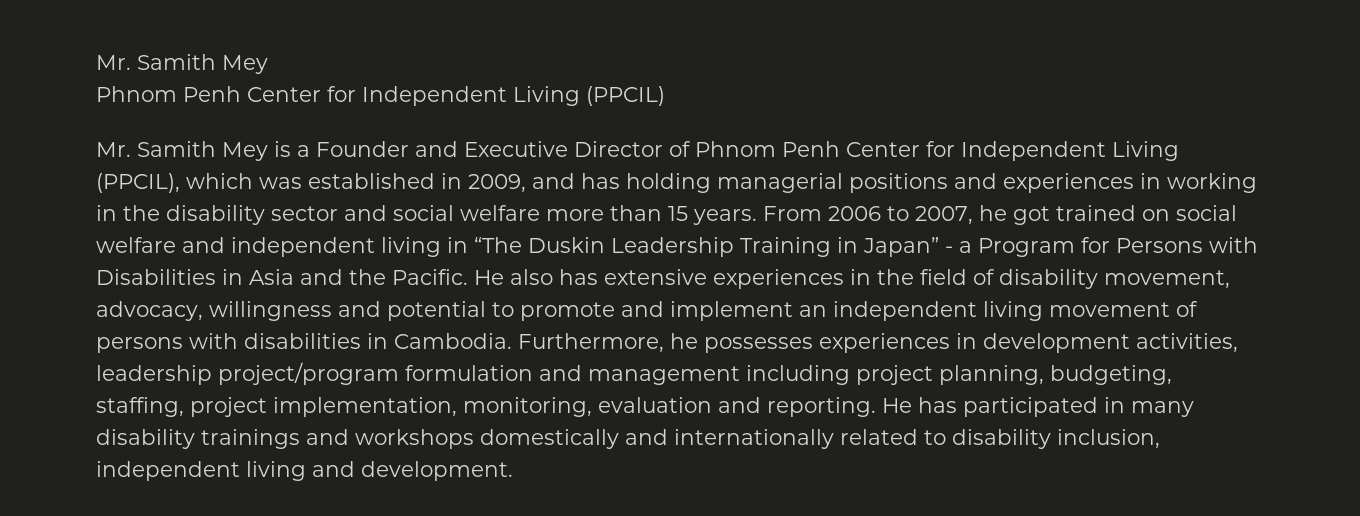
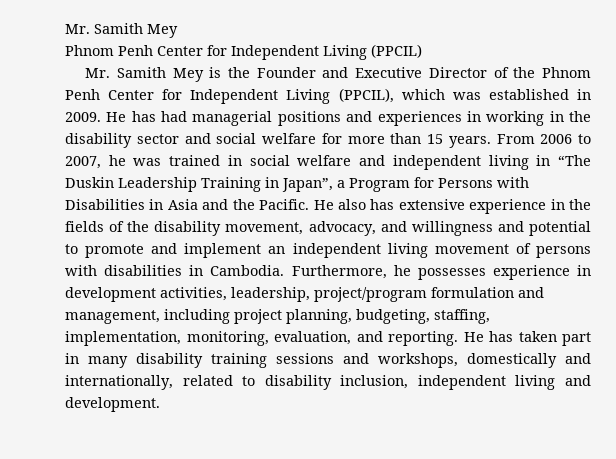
- Mr. Samith Mey is a Founder and Executive Director of Phnom Penh Center for Independent Living (PPCIL), which was established in 2009, and has holding managerial positions and experiences in working in the disability sector and social welfare more than 15 years.
+ Mr. Samith Mey is the Founder and Executive Director of the Phnom Penh Center for Independent Living (PPCIL), which was established in 2009. He has had managerial positions and experiences in working in the disability sector and social welfare for more than 15 years.
- From 2006 to 2007, he got trained on social welfare and independent living in “The Duskin Leadership Training in Japan” - a Program for Persons with Disabilities in Asia and the Pacific.
+ From 2006 to 2007, he was trained in social welfare and independent living in “The Duskin Leadership Training in Japan”, a Program for Persons with Disabilities in Asia and the Pacific.
- He also has extensive experiences in the field of disability movement, advocacy, willingness and potential to promote and implement an independent living movement of persons with disabilities in Cambodia.
+ He also has extensive experience in the fields of the disability movement, advocacy, and willingness and potential to promote and implement an independent living movement of persons with disabilities in Cambodia.
- Furthermore, he possesses experiences in development activities, leadership project/program formulation and management including project planning, budgeting, staffing, project implementation, monitoring, evaluation and reporting.
+ Furthermore, he possesses experience in development activities, leadership, project/program formulation and management, including project planning, budgeting, staffing, implementation, monitoring, evaluation, and reporting.
- He has participated in many disability trainings and workshops domestically and internationally related to disability inclusion, independent living and development.
+ He has taken part in many disability training sessions and workshops, domestically and internationally, related to disability inclusion, independent living and development.

